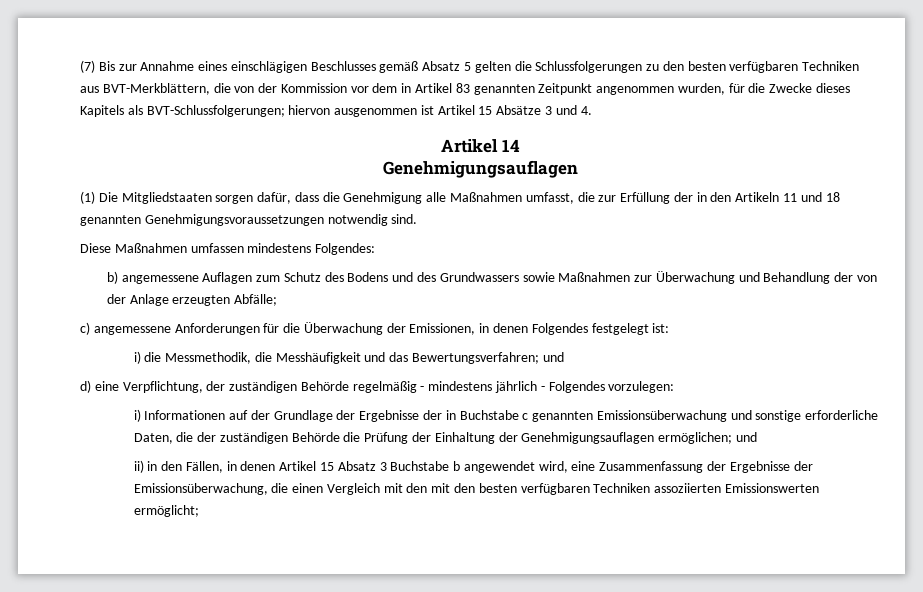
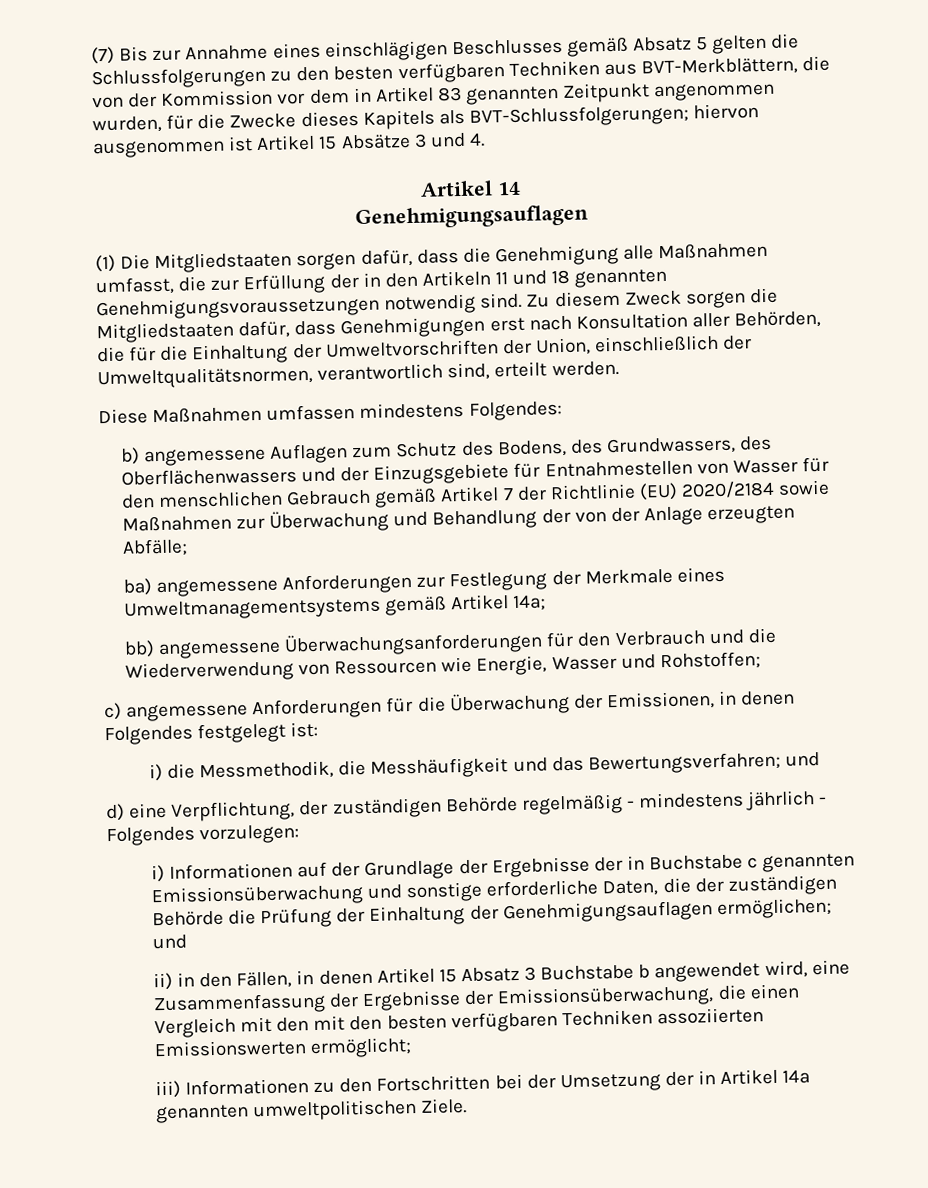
+ Zu diesem Zweck sorgen die Mitgliedstaaten dafür, dass Genehmigungen erst nach Konsultation aller Behörden, die für die Einhaltung der Umweltvorschriften der Union, einschließlich der Umweltqualitätsnormen, verantwortlich sind, erteilt werden.
- b) angemessene Auflagen zum Schutz des Bodens und des Grundwassers sowie Maßnahmen zur Überwachung und Behandlung der von der Anlage erzeugten Abfälle;
+ b) angemessene Auflagen zum Schutz des Bodens, des Grundwassers, des Oberflächenwassers und der Einzugsgebiete für Entnahmestellen von Wasser für den menschlichen Gebrauch gemäß Artikel 7 der Richtlinie (EU) 2020/2184 sowie Maßnahmen zur Überwachung und Behandlung der von der Anlage erzeugten Abfälle;
+ ba) angemessene Anforderungen zur Festlegung der Merkmale eines Umweltmanagementsystems gemäß Artikel 14a;
+ bb) angemessene Überwachungsanforderungen für den Verbrauch und die Wiederverwendung von Ressourcen wie Energie, Wasser und Rohstoffen;
+ iii) Informationen zu den Fortschritten bei der Umsetzung der in Artikel 14a genannten umweltpolitischen Ziele.

